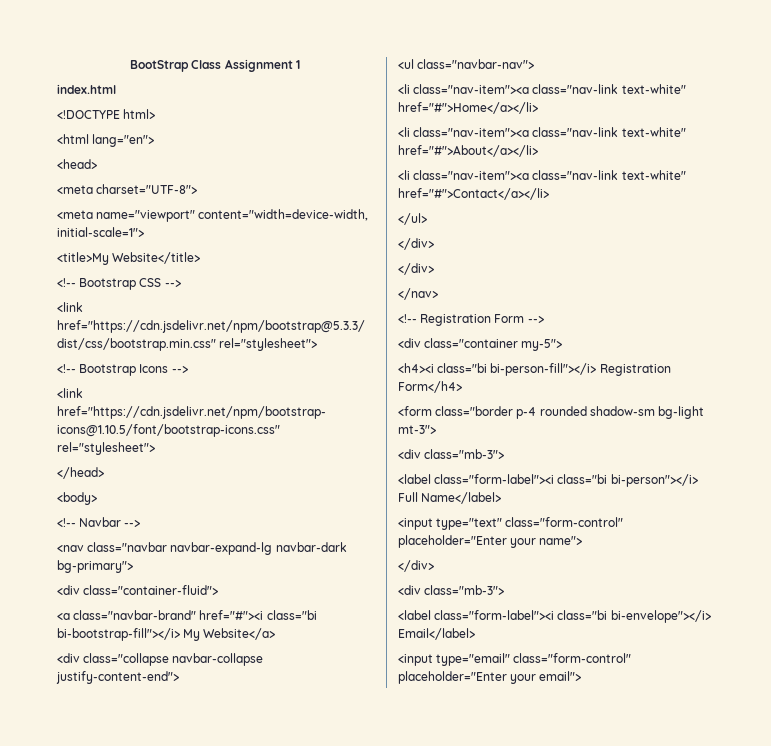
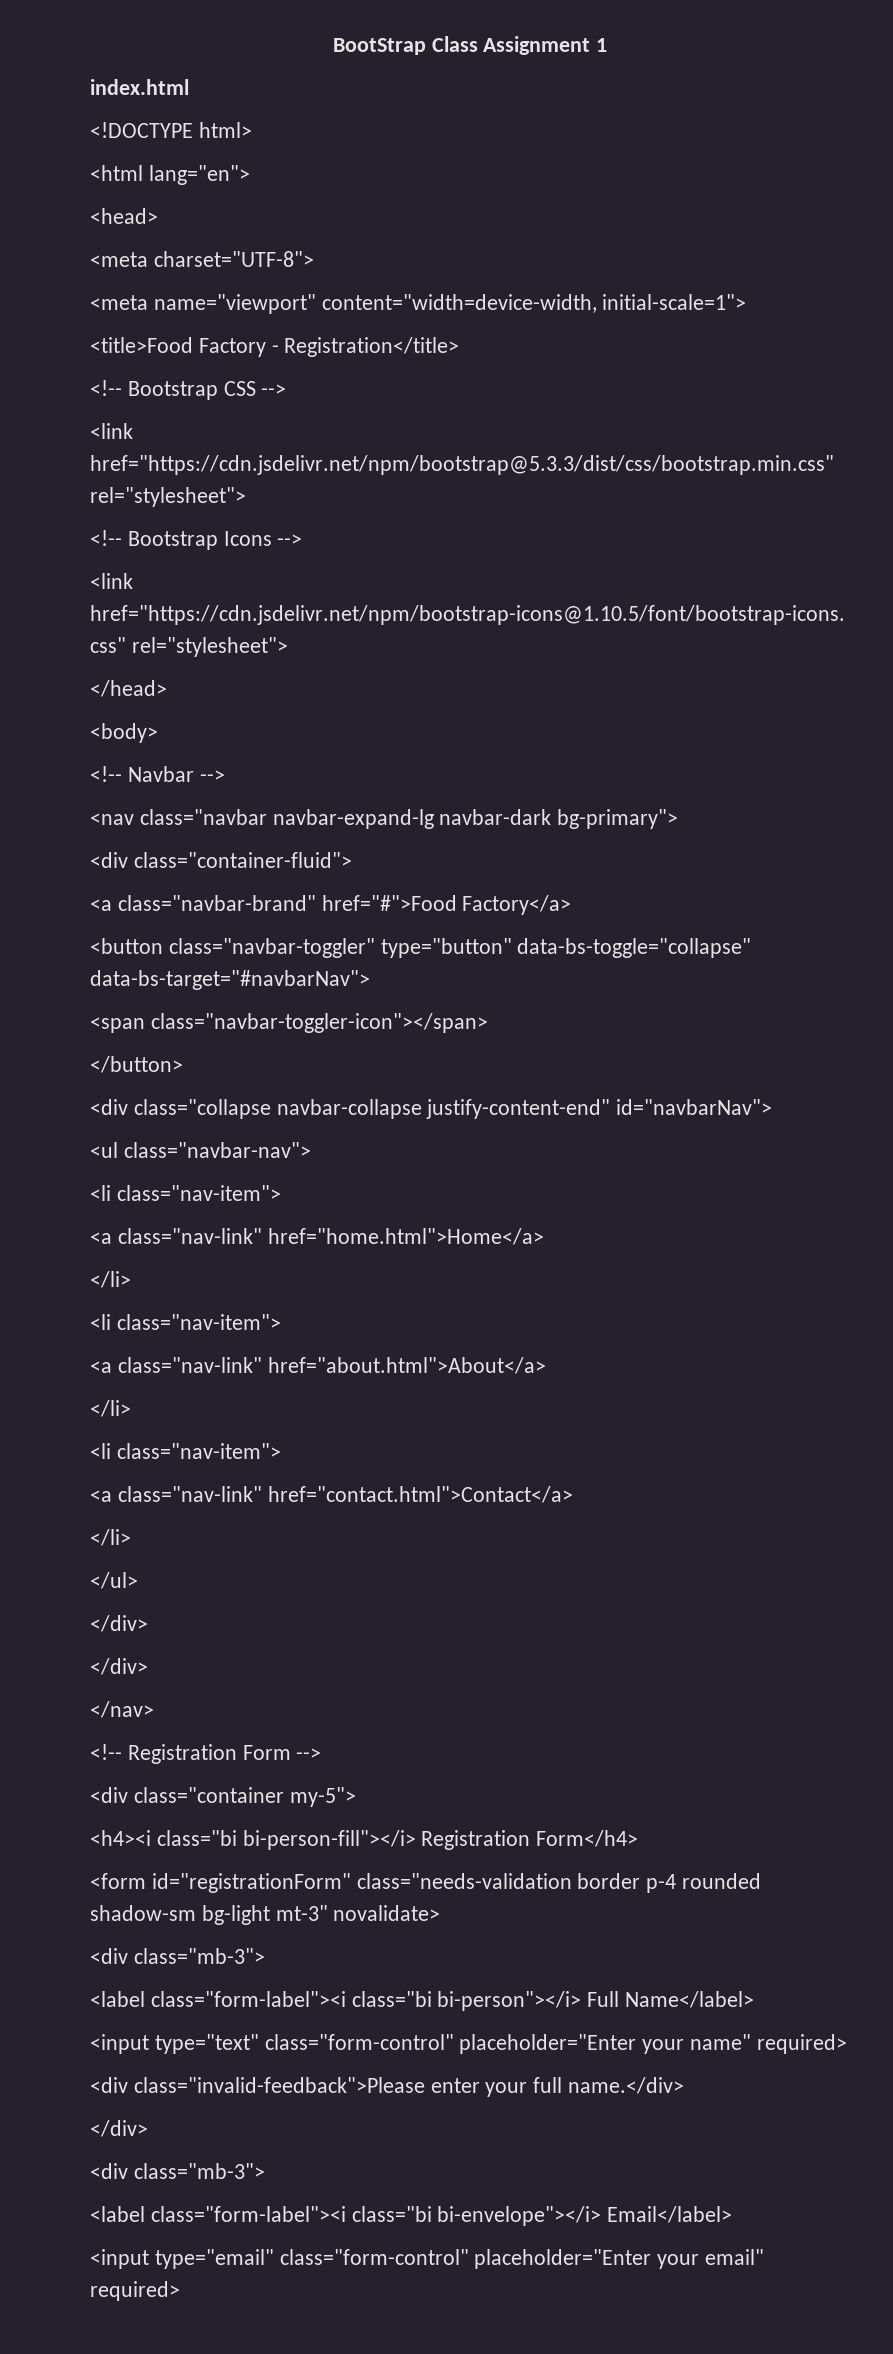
- <title>My Website</title>
+ <title>Food Factory - Registration</title>
- <a class="navbar-brand" href="#"><i class="bi bi-bootstrap-fill"></i> My Website</a>
+ <a class="navbar-brand" href="#">Food Factory</a>
+ <button class="navbar-toggler" type="button" data-bs-toggle="collapse" data-bs-target="#navbarNav">
+ <span class="navbar-toggler-icon"></span>
+ </button>
- <div class="collapse navbar-collapse justify-content-end">
+ <div class="collapse navbar-collapse justify-content-end" id="navbarNav">
  <ul class="navbar-nav">
- <li class="nav-item"><a class="nav-link text-white" href="#">Home</a></li>
- <li class="nav-item"><a class="nav-link text-white" href="#">About</a></li>
- <li class="nav-item"><a class="nav-link text-white" href="#">Contact</a></li>
+ <li class="nav-item">
+ <a class="nav-link" href="home.html">Home</a>
+ </li>
+ <li class="nav-item">
+ <a class="nav-link" href="about.html">About</a>
+ </li>
+ <li class="nav-item">
+ <a class="nav-link" href="contact.html">Contact</a>
+ </li>
- <form class="border p-4 rounded shadow-sm bg-light mt-3">
+ <form id="registrationForm" class="needs-validation border p-4 rounded shadow-sm bg-light mt-3" novalidate>
- <input type="text" class="form-control" placeholder="Enter your name">
+ <input type="text" class="form-control" placeholder="Enter your name" required>
+ <div class="invalid-feedback">Please enter your full name.</div>
- <input type="email" class="form-control" placeholder="Enter your email">
+ <input type="email" class="form-control" placeholder="Enter your email" required>

